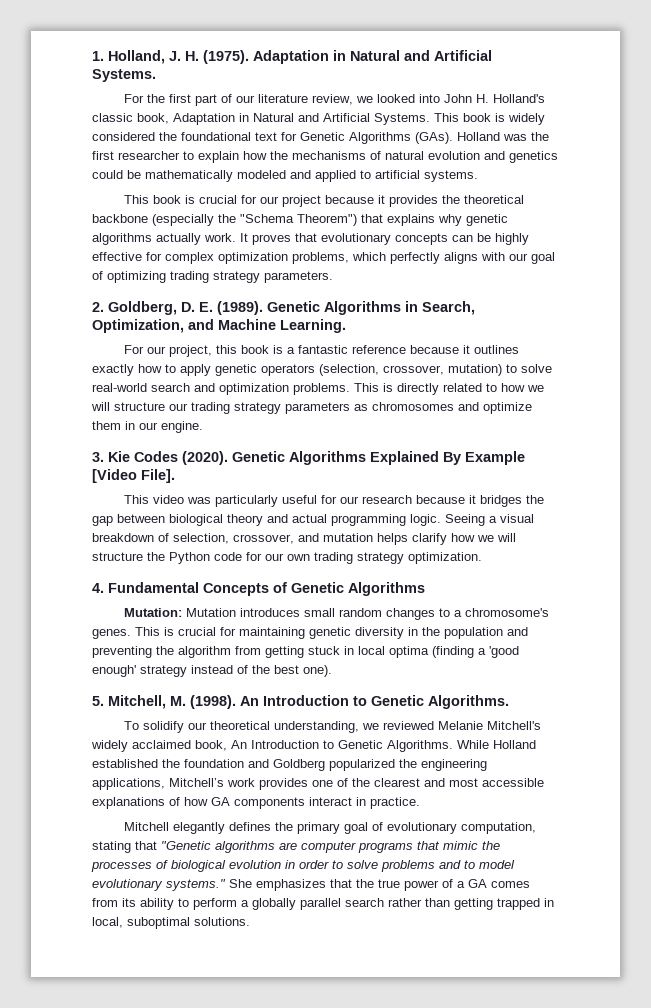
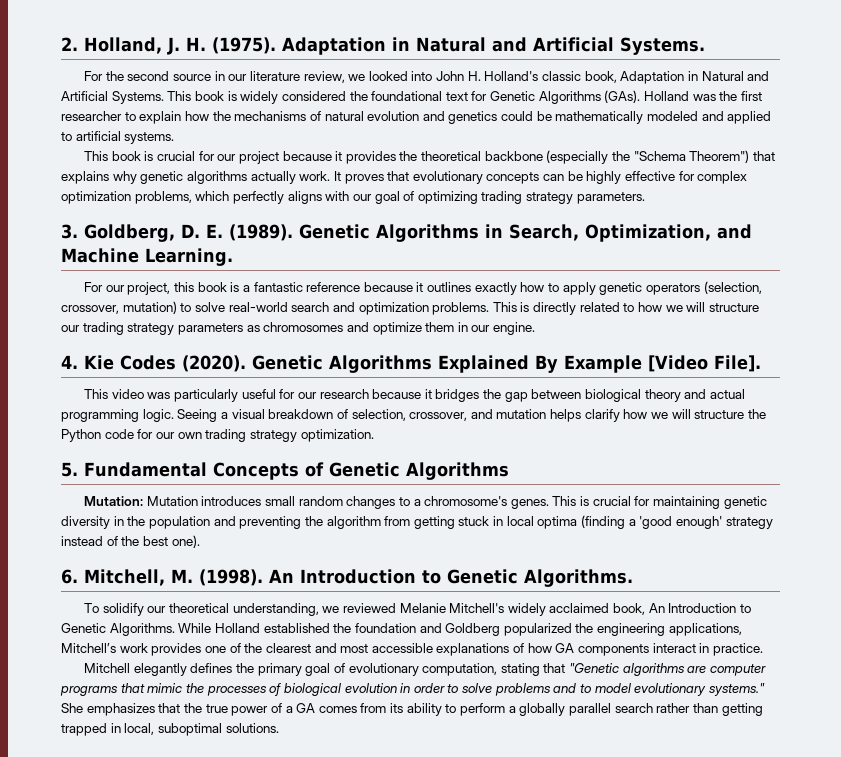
- 1. Holland, J. H. (1975).
+ 2. Holland, J. H. (1975).
- For the first part of our literature review, we looked into John H. Holland's classic book, Adaptation in Natural and Artificial Systems.
+ For the second source in our literature review, we looked into John H. Holland's classic book, Adaptation in Natural and Artificial Systems.
- 2. Goldberg, D. E. (1989).
+ 3. Goldberg, D. E. (1989).
- 3. Kie Codes (2020).
+ 4. Kie Codes (2020).
- 4. Fundamental Concepts of Genetic Algorithms
+ 5. Fundamental Concepts of Genetic Algorithms
- 5. Mitchell, M. (1998).
+ 6. Mitchell, M. (1998).

